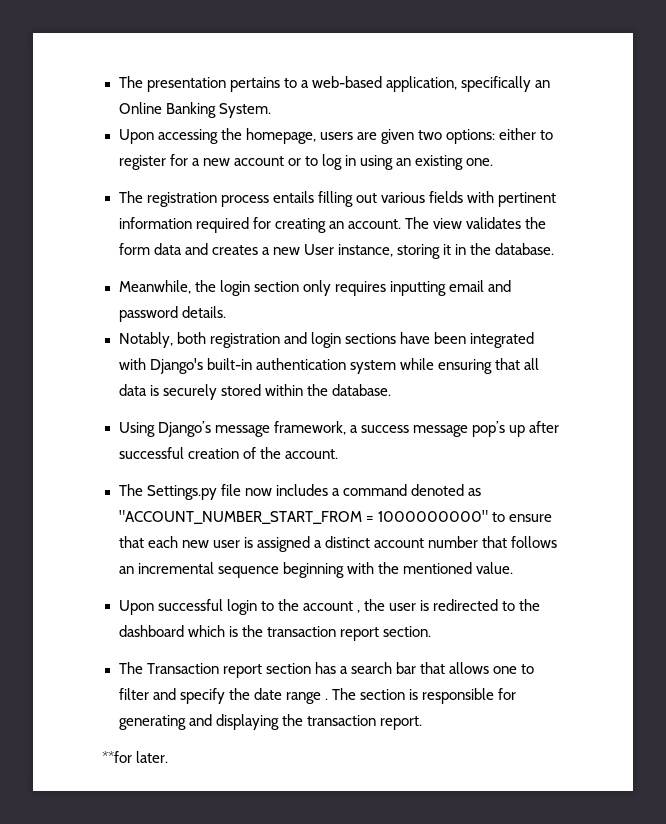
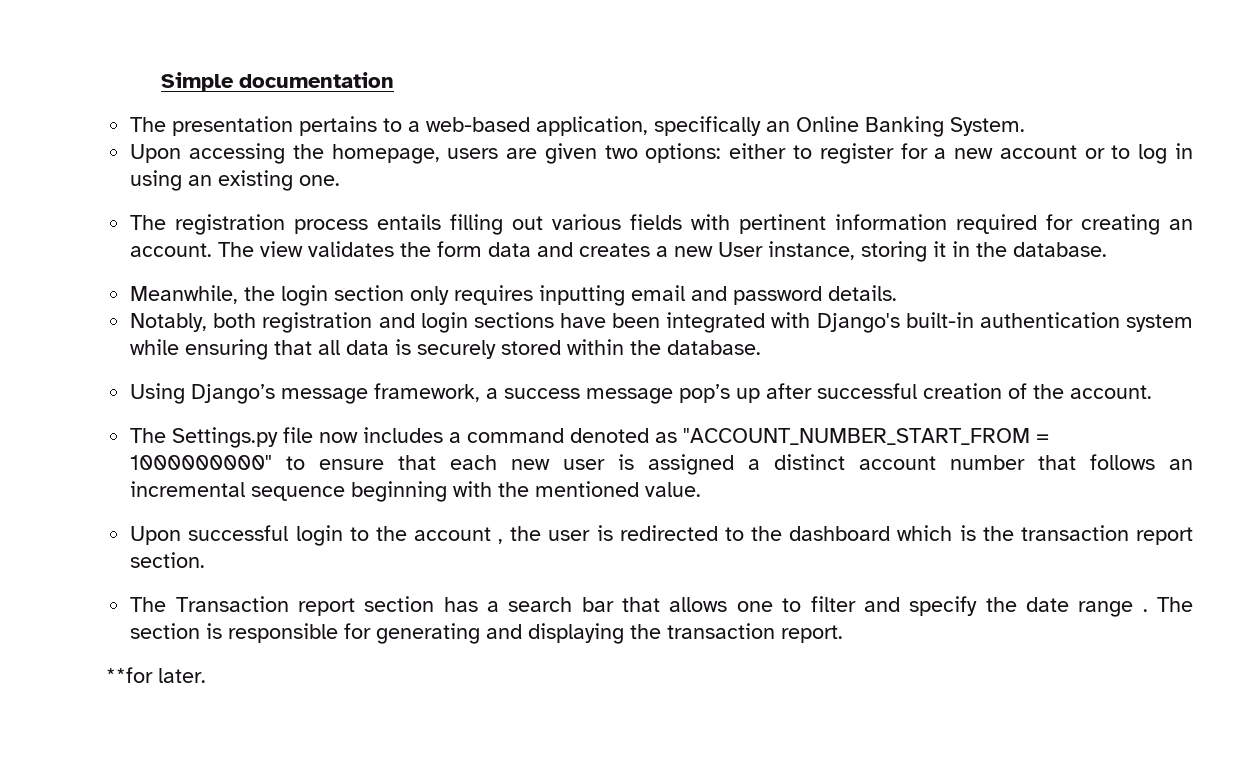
+ Simple documentation

